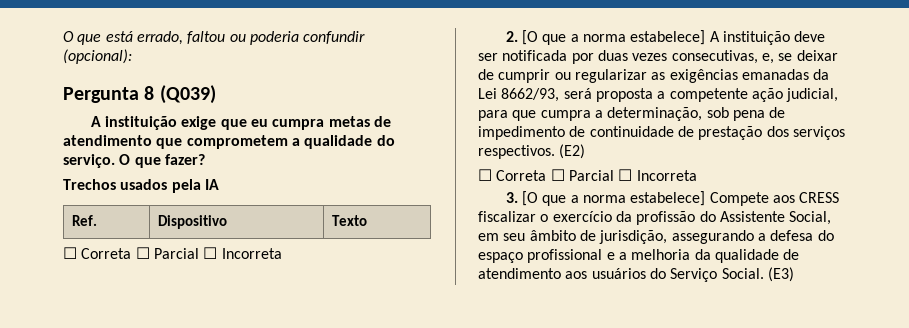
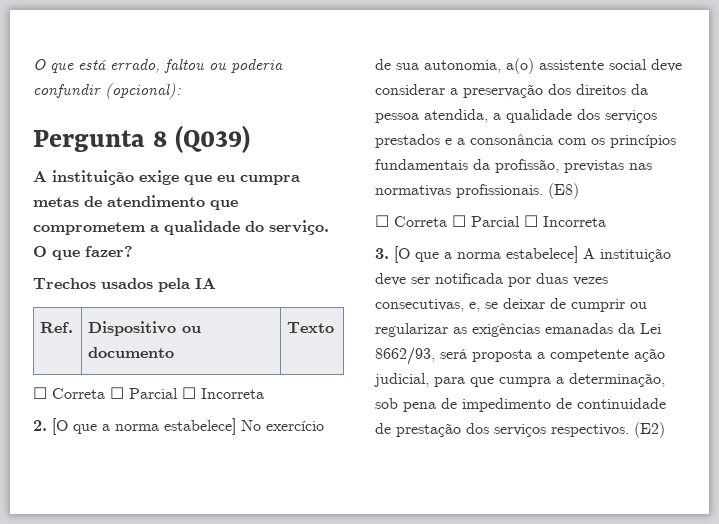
- Ref. | Dispositivo | Texto
+ Ref. | Dispositivo ou documento | Texto
- 2. [O que a norma estabelece] A instituição deve ser notificada por duas vezes consecutivas, e, se deixar de cumprir ou regularizar as exigências emanadas da Lei 8662/93, será proposta a competente ação judicial, para que cumpra a determinação, sob pena de impedimento de continuidade de prestação dos serviços respectivos.
+ 2. [O que a norma estabelece] No exercício de sua autonomia, a(o) assistente social deve considerar a preservação dos direitos da pessoa atendida, a qualidade dos serviços prestados e a consonância com os princípios fundamentais da profissão, previstas nas normativas profissionais. (E8)
+ ☐ Correta ☐ Parcial ☐ Incorreta
+ 3. [O que a norma estabelece] A instituição deve ser notificada por duas vezes consecutivas, e, se deixar de cumprir ou regularizar as exigências emanadas da Lei 8662/93, será proposta a competente ação judicial, para que cumpra a determinação, sob pena de impedimento de continuidade de prestação dos serviços respectivos.
  (E2)
- ☐ Correta ☐ Parcial ☐ Incorreta
- 3. [O que a norma estabelece] Compete aos CRESS fiscalizar o exercício da profissão do Assistente Social, em seu âmbito de jurisdição, assegurando a defesa do espaço profissional e a melhoria da qualidade de atendimento aos usuários do Serviço Social. (E3)

